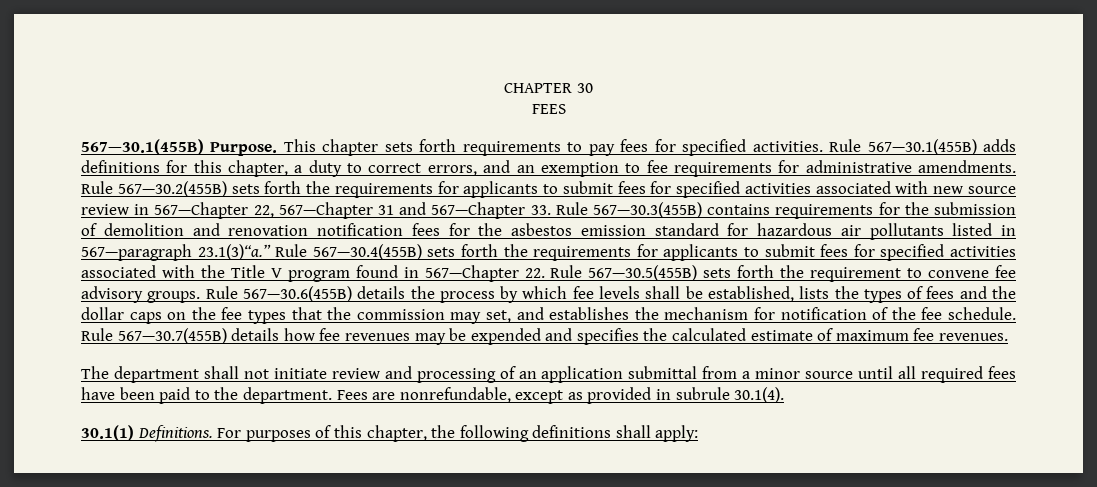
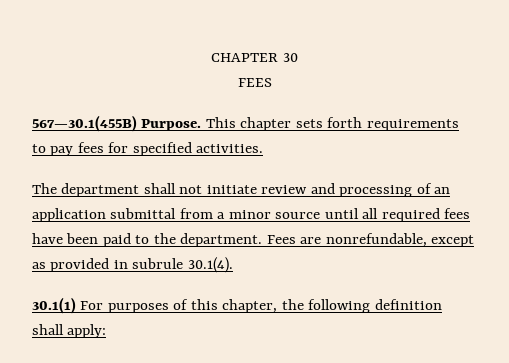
- Rule 567—30.1(455B) adds definitions for this chapter, a duty to correct errors, and an exemption to fee requirements for administrative amendments. Rule 567—30.2(455B) sets forth the requirements for applicants to submit fees for specified activities associated with new source review in 567—Chapter 22, 567—Chapter 31 and 567—Chapter 33. Rule 567—30.3(455B) contains requirements for the submission of demolition and renovation notification fees for the asbestos emission standard for hazardous air pollutants listed in 567—paragraph 23.1(3)“a.” Rule 567—30.4(455B) sets forth the requirements for applicants to submit fees for specified activities associated with the Title V program found in 567—Chapter 22. Rule 567—30.5(455B) sets forth the requirement to convene fee advisory groups. Rule 567—30.6(455B) details the process by which fee levels shall be established, lists the types of fees and the dollar caps on the fee types that the commission may set, and establishes the mechanism for notification of the fee schedule. Rule 567—30.7(455B) details how fee revenues may be expended and specifies the calculated estimate of maximum fee revenues.
- 30.1(1) Definitions. For purposes of this chapter, the following definitions shall apply:
+ 30.1(1) For purposes of this chapter, the following definition shall apply:

